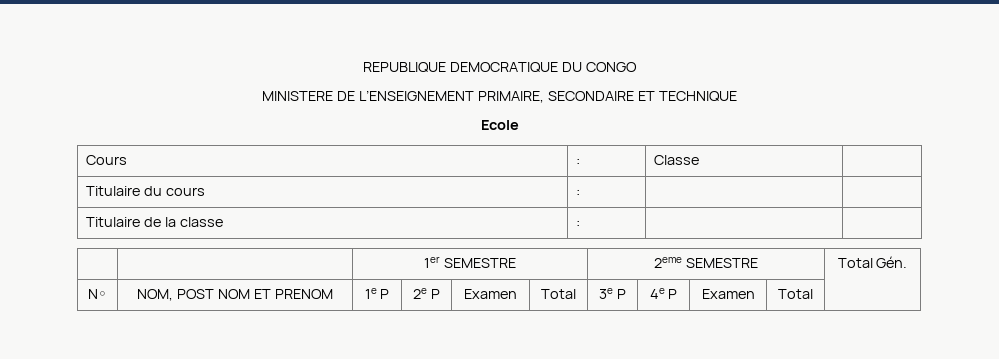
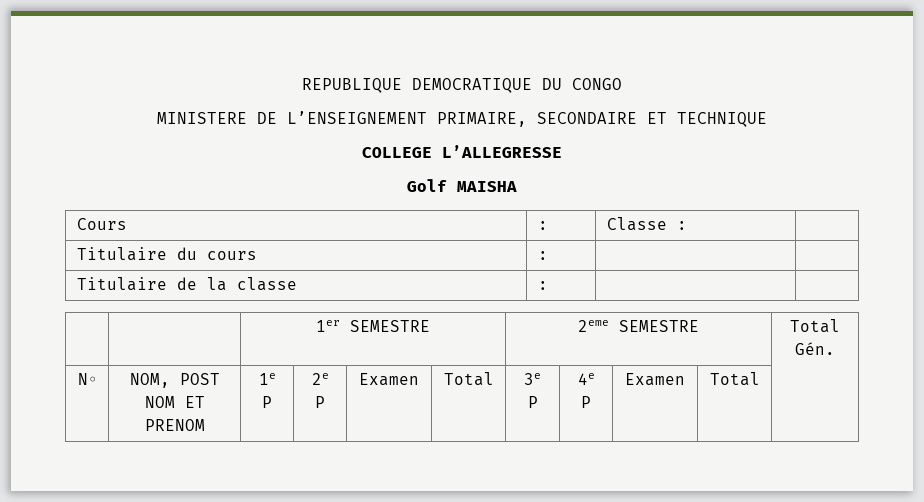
- Ecole
+ COLLEGE L’ALLEGRESSE
+ Golf MAISHA
- Cours | : | Classe |
+ Cours | : | Classe : |

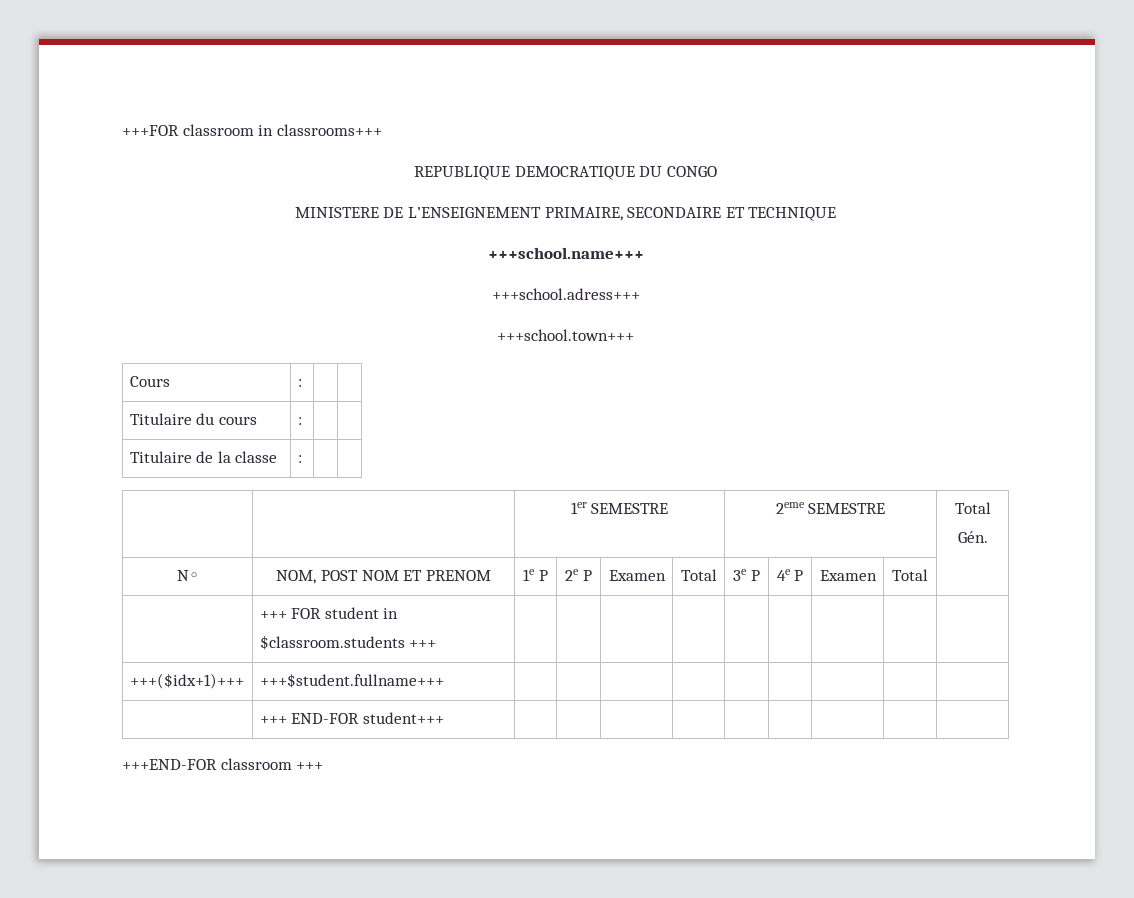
+ +++FOR classroom in classrooms+++
- COLLEGE L’ALLEGRESSE
- Golf MAISHA
+ +++school.name+++
+ +++school.adress+++
+ +++school.town+++
- Cours | : | Classe : |
+ Cours | : | |
+ | +++ FOR student in $classroom.students +++ | | | | | | | | |
+ +++($idx+1)+++ | +++$student.fullname+++ | | | | | | | | |
+ | +++ END-FOR student+++ | | | | | | | | |
+ +++END-FOR classroom +++

